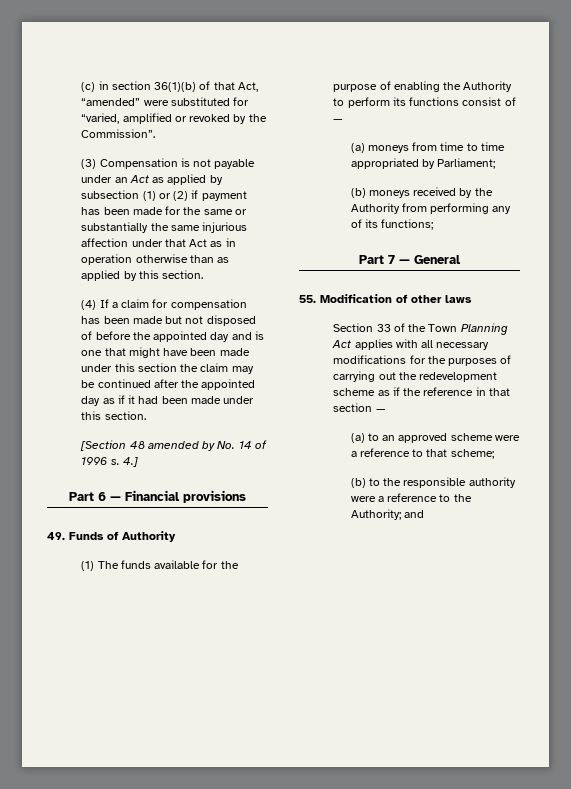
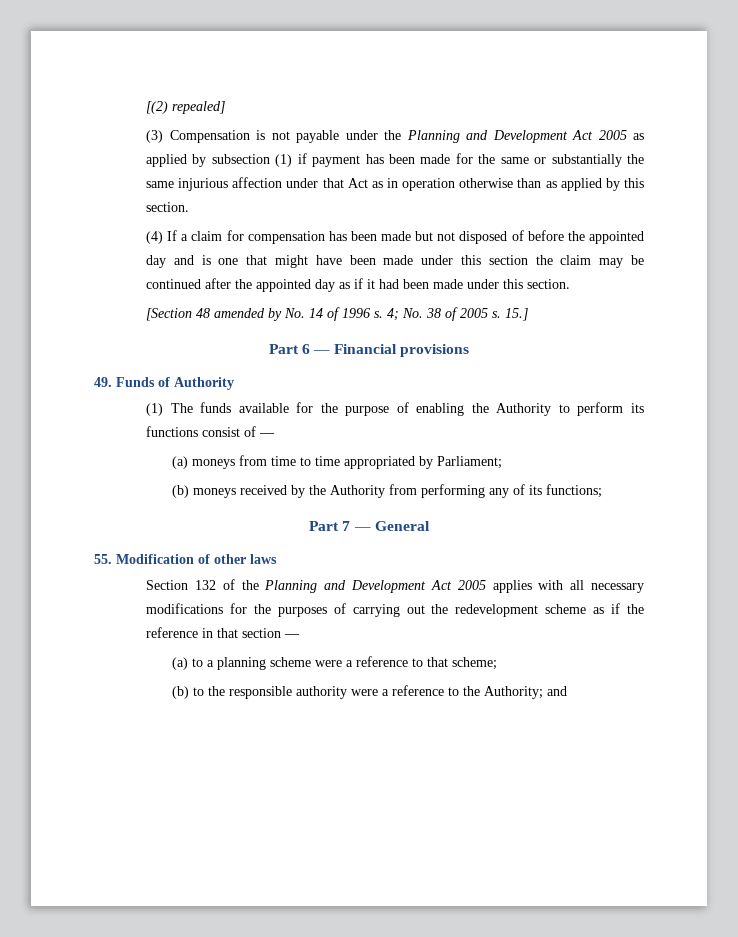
- (c) in section 36(1)(b) of that Act, “amended” were substituted for “varied, amplified or revoked by the Commission”.
+ [(2) repealed]
- (3) Compensation is not payable under an Act as applied by subsection (1) or (2) if payment has been made for the same or substantially the same injurious affection under that Act as in operation otherwise than as applied by this section.
+ (3) Compensation is not payable under the Planning and Development Act 2005 as applied by subsection (1) if payment has been made for the same or substantially the same injurious affection under that Act as in operation otherwise than as applied by this section.
- 4.]
+ 4; No. 38 of 2005 s. 15.]
- Section 33 of the Town Planning Act applies with all necessary modifications for the purposes of carrying out the redevelopment scheme as if the reference in that section —
+ Section 132 of the Planning and Development Act 2005 applies with all necessary modifications for the purposes of carrying out the redevelopment scheme as if the reference in that section —
- (a) to an approved scheme were a reference to that scheme;
+ (a) to a planning scheme were a reference to that scheme;

